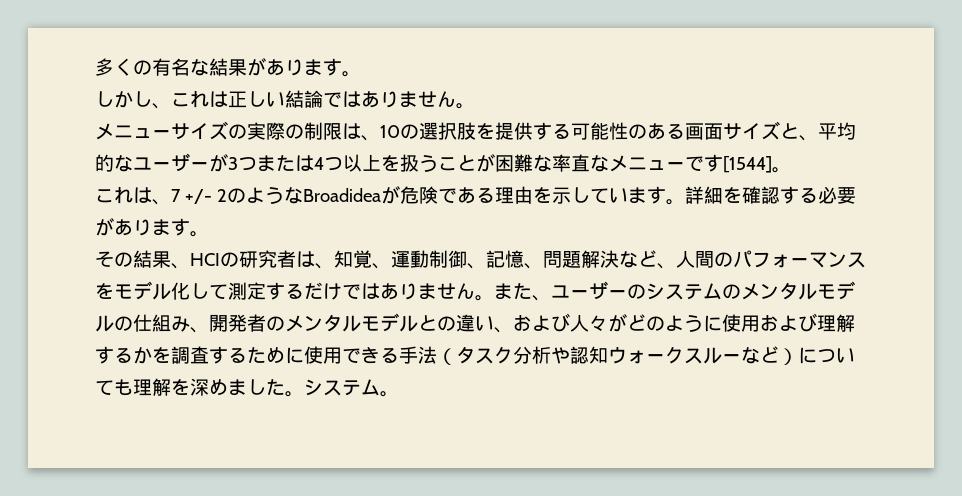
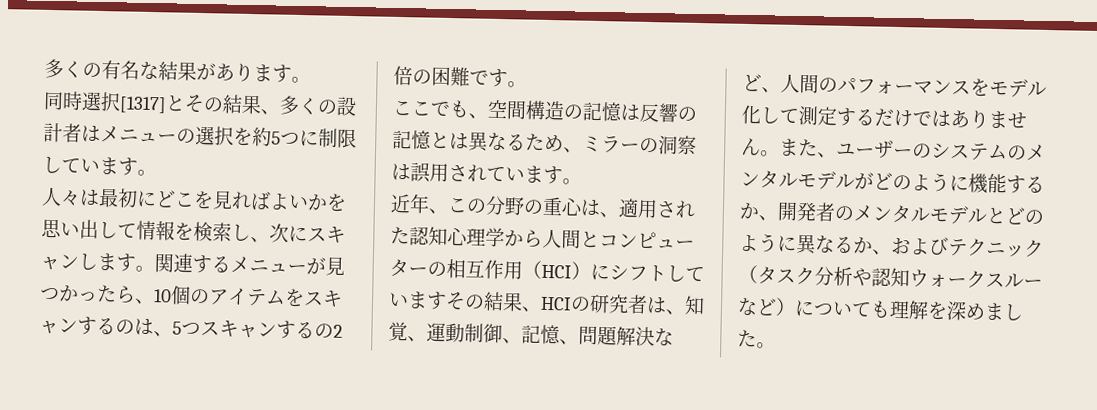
- しかし、これは正しい結論ではありません。
- メニューサイズの実際の制限は、10の選択肢を提供する可能性のある画面サイズと、平均的なユーザーが3つまたは4つ以上を扱うことが困難な率直なメニューです[1544]。
- これは、7 +/- 2のようなBroadideaが危険である理由を示しています。詳細を確認する必要があります。
- その結果、HCIの研究者は、知覚、運動制御、記憶、問題解決など、人間のパフォーマンスをモデル化して測定するだけではありません。
+ 同時選択[1317]とその結果、多くの設計者はメニューの選択を約5つに制限しています。
+ 人々は最初にどこを見ればよいかを思い出して情報を検索し、次にスキャンします。関連するメニューが見つかったら、10個のアイテムをスキャンするのは、5つスキャンするの2倍の困難です。
+ ここでも、空間構造の記憶は反響の記憶とは異なるため、ミラーの洞察は誤用されています。
+ 近年、この分野の重心は、適用された認知心理学から人間とコンピューターの相互作用（HCI）にシフトしていますその結果、HCIの研究者は、知覚、運動制御、記憶、問題解決など、人間のパフォーマンスをモデル化して測定するだけではありません。
- また、ユーザーのシステムのメンタルモデルの仕組み、開発者のメンタルモデルとの違い、および人々がどのように使用および理解するかを調査するために使用できる手法（タスク分析や認知ウォークスルーなど）についても理解を深めました。システム。
+ また、ユーザーのシステムのメンタルモデルがどのように機能するか、開発者のメンタルモデルとどのように異なるか、およびテクニック（タスク分析や認知ウォークスルーなど）についても理解を深めました。

